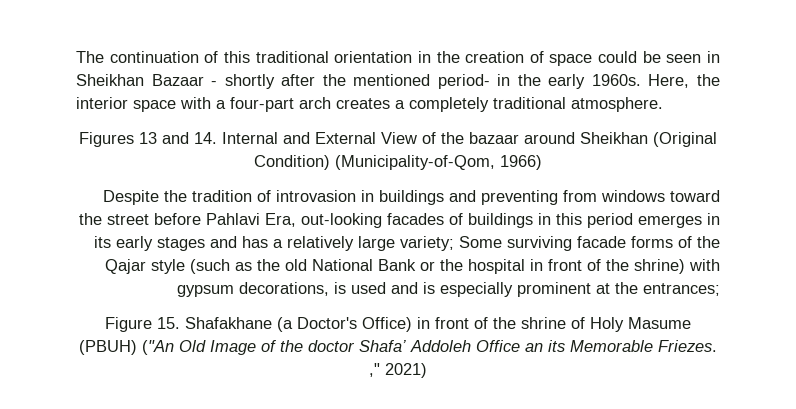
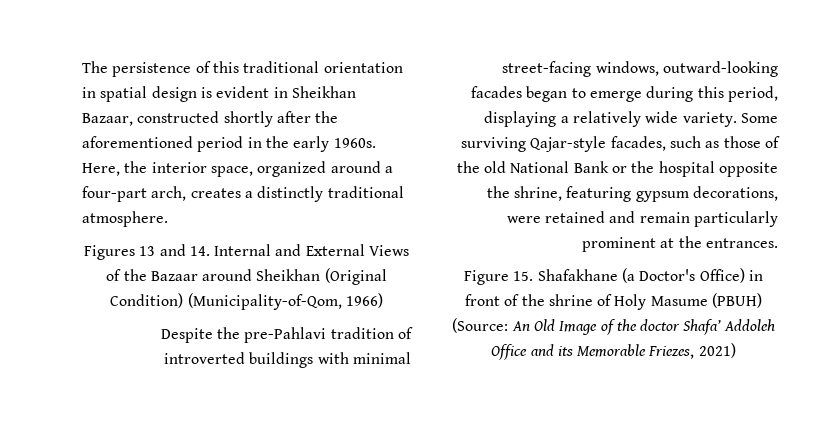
- The continuation of this traditional orientation in the creation of space could be seen in Sheikhan Bazaar - shortly after the mentioned period- in the early 1960s.
+ The persistence of this traditional orientation in spatial design is evident in Sheikhan Bazaar, constructed shortly after the aforementioned period in the early 1960s.
- Here, the interior space with a four-part arch creates a completely traditional atmosphere.
+ Here, the interior space, organized around a four-part arch, creates a distinctly traditional atmosphere.
- Figures 13 and 14. Internal and External View of the bazaar around Sheikhan (Original Condition) (Municipality-of-Qom, 1966)
+ Figures 13 and 14. Internal and External Views of the Bazaar around Sheikhan (Original Condition) (Municipality-of-Qom, 1966)
- Despite the tradition of introvasion in buildings and preventing from windows toward the street before Pahlavi Era, out-looking facades of buildings in this period emerges in its early stages and has a relatively large variety; Some surviving facade forms of the Qajar style (such as the old National Bank or the hospital in front of the shrine) with gypsum decorations, is used and is especially prominent at the entrances;
+ Despite the pre-Pahlavi tradition of introverted buildings with minimal street-facing windows, outward-looking facades began to emerge during this period, displaying a relatively wide variety. Some surviving Qajar-style facades, such as those of the old National Bank or the hospital opposite the shrine, featuring gypsum decorations, were retained and remain particularly prominent at the entrances.
- Figure 15. Shafakhane (a Doctor's Office) in front of the shrine of Holy Masume (PBUH) ("An Old Image of the doctor Shafa’ Addoleh Office an its Memorable Friezes. ," 2021)
+ Figure 15. Shafakhane (a Doctor's Office) in front of the shrine of Holy Masume (PBUH) (Source: An Old Image of the doctor Shafa’ Addoleh Office and its Memorable Friezes, 2021)

